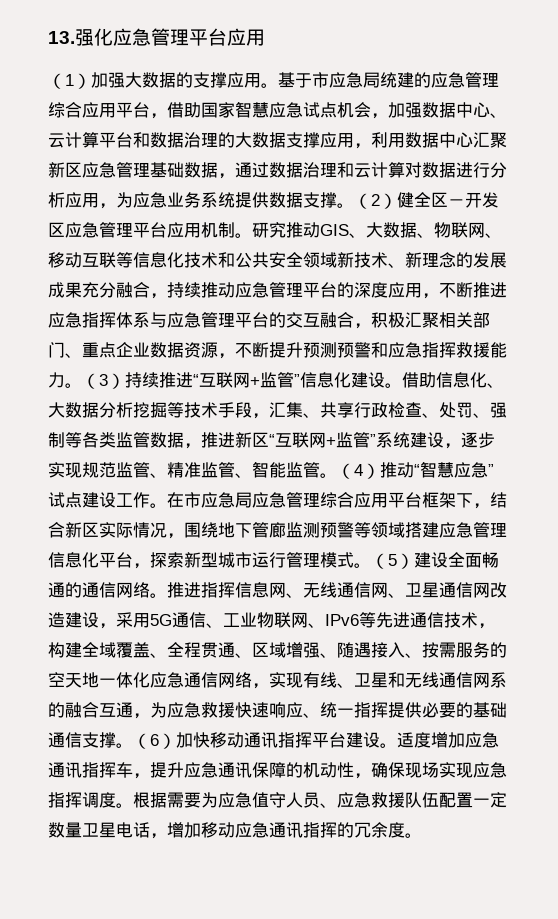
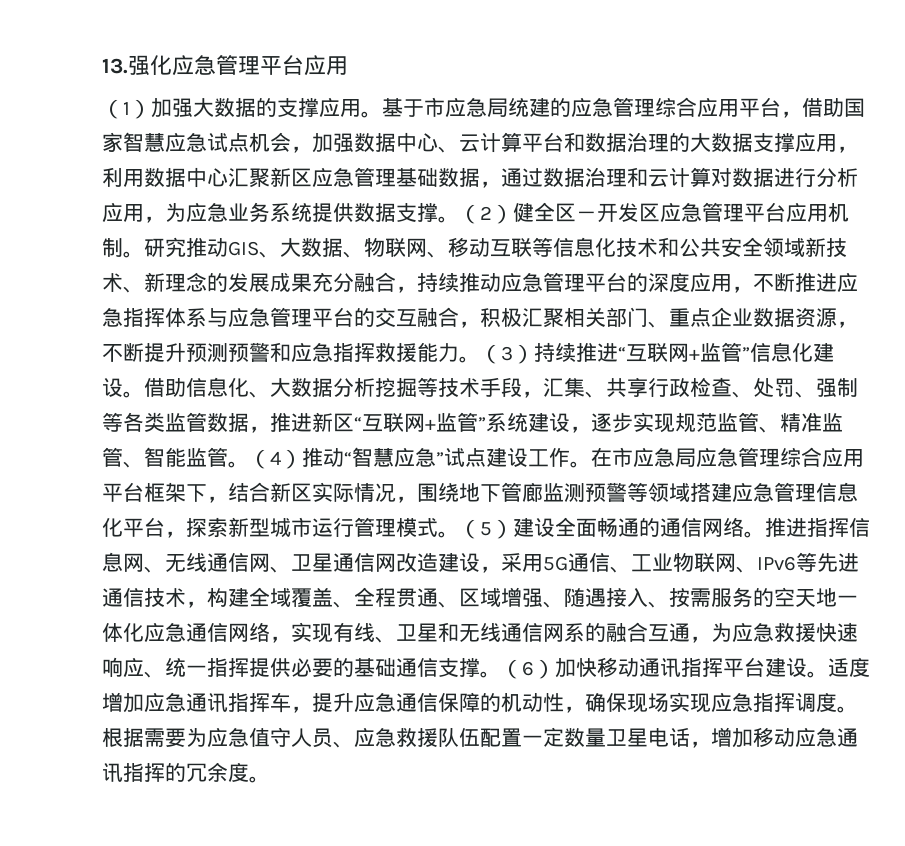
- 适度增加应急通讯指挥车，提升应急通讯保障的机动性，确保现场实现应急指挥调度。
+ 适度增加应急通讯指挥车，提升应急通信保障的机动性，确保现场实现应急指挥调度。

